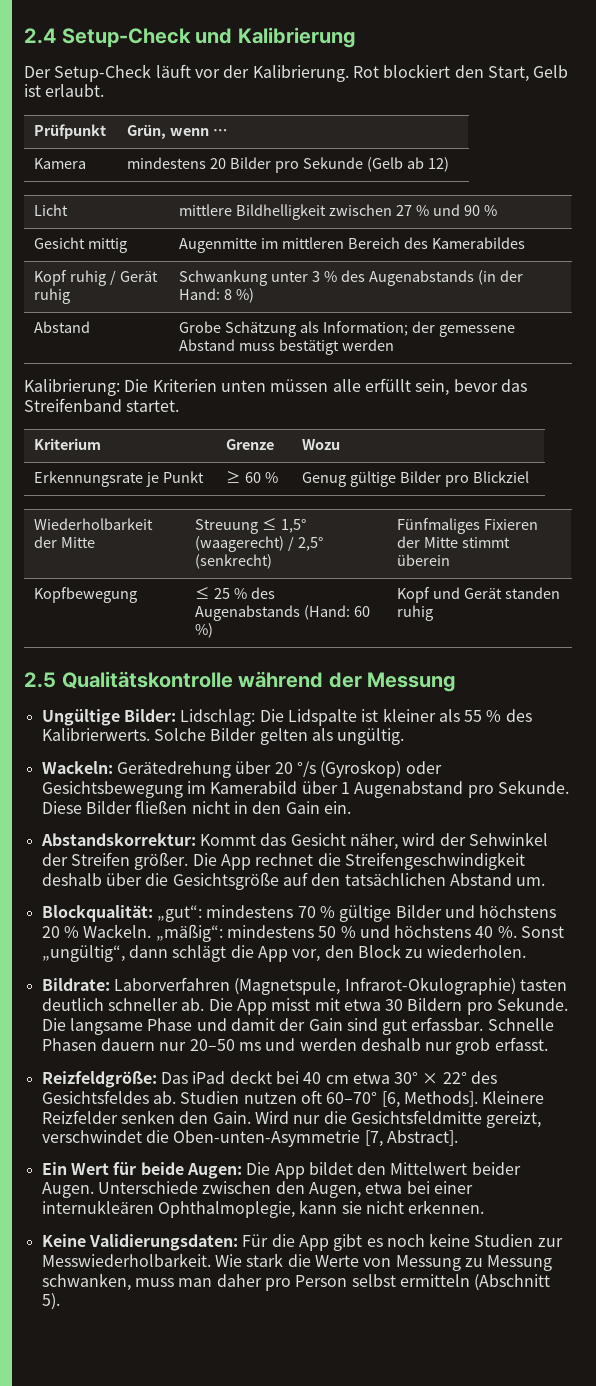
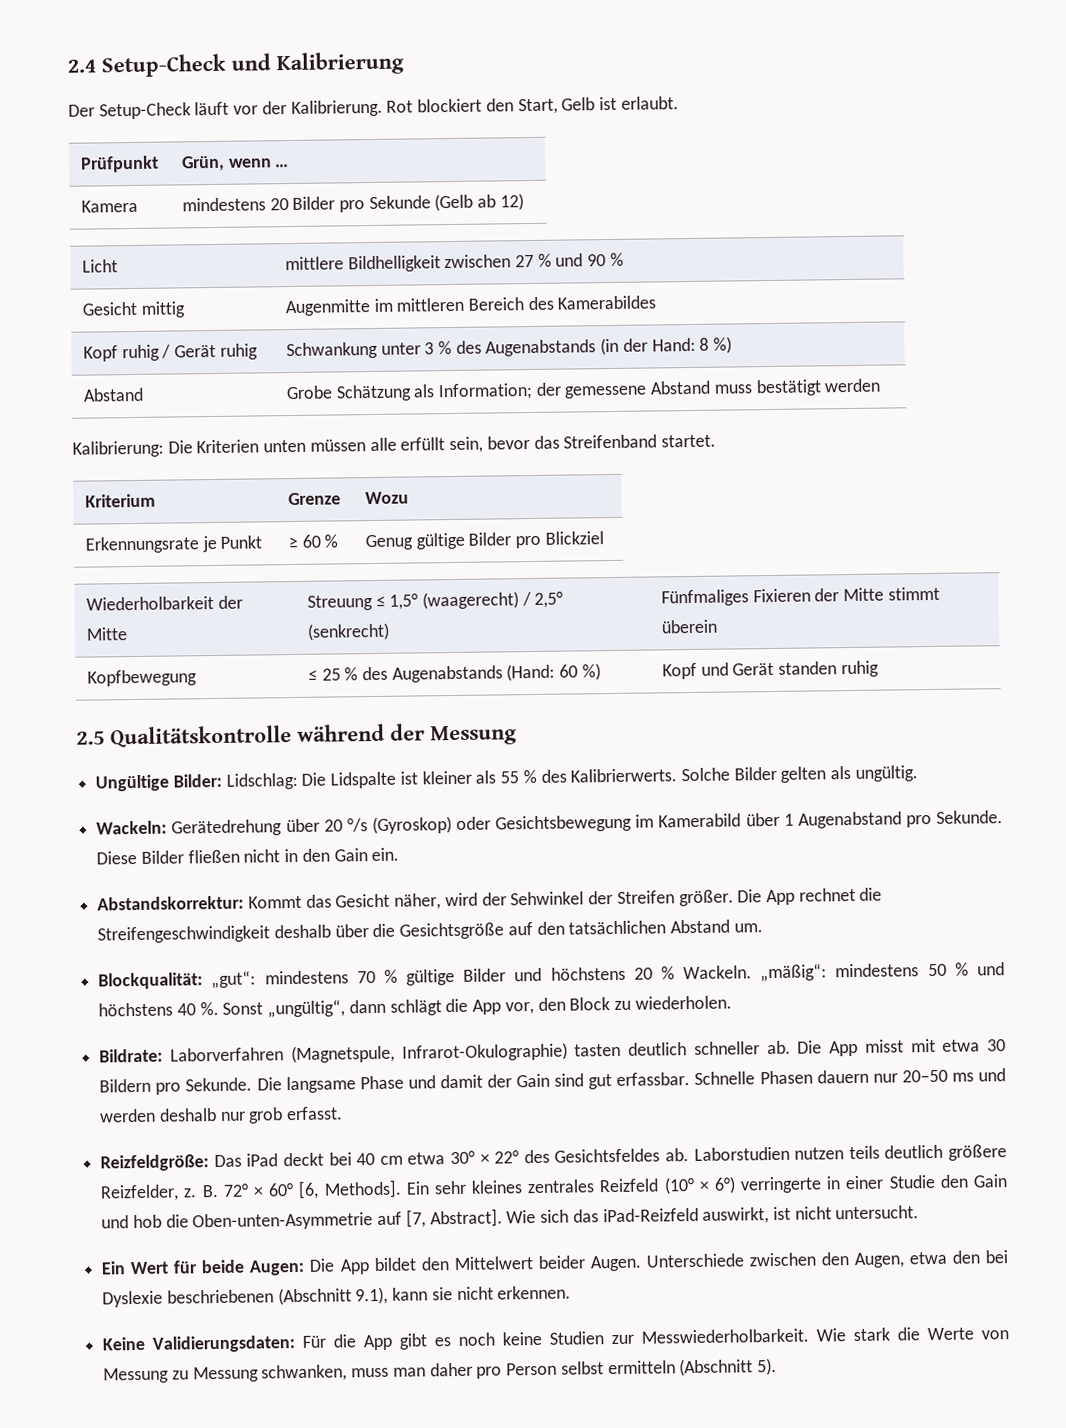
- Studien nutzen oft 60–70° [6, Methods]. Kleinere Reizfelder senken den Gain. Wird nur die Gesichtsfeldmitte gereizt, verschwindet die Oben-unten-Asymmetrie [7, Abstract].
+ Laborstudien nutzen teils deutlich größere Reizfelder, z. B. 72° × 60° [6, Methods]. Ein sehr kleines zentrales Reizfeld (10° × 6°) verringerte in einer Studie den Gain und hob die Oben-unten-Asymmetrie auf [7, Abstract]. Wie sich das iPad-Reizfeld auswirkt, ist nicht untersucht.
- Unterschiede zwischen den Augen, etwa bei einer internukleären Ophthalmoplegie, kann sie nicht erkennen.
+ Unterschiede zwischen den Augen, etwa den bei Dyslexie beschriebenen (Abschnitt 9.1), kann sie nicht erkennen.

